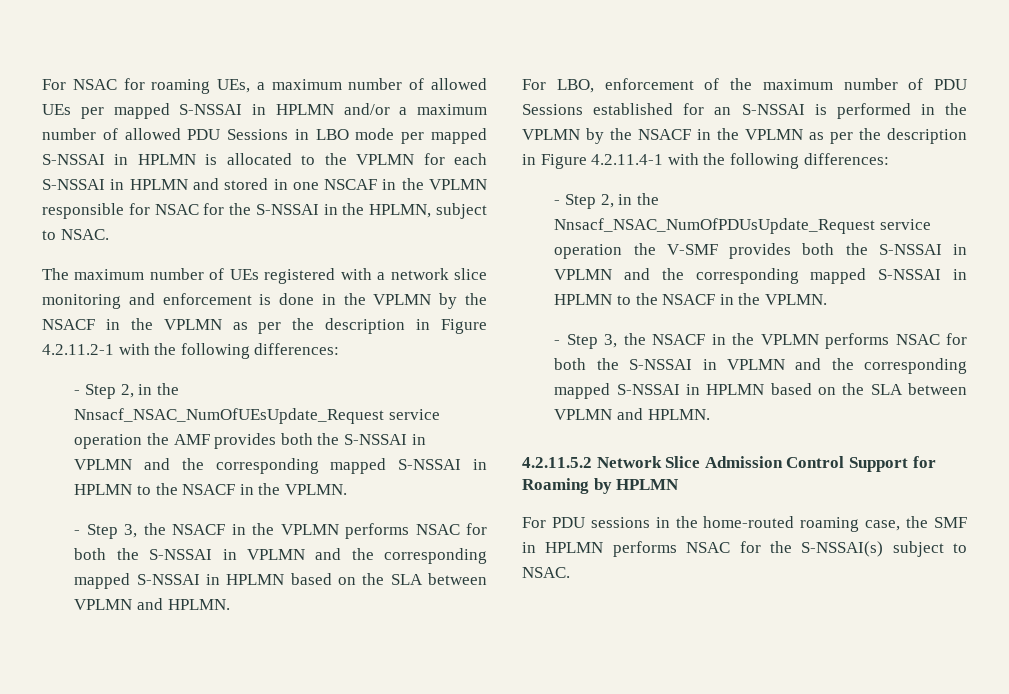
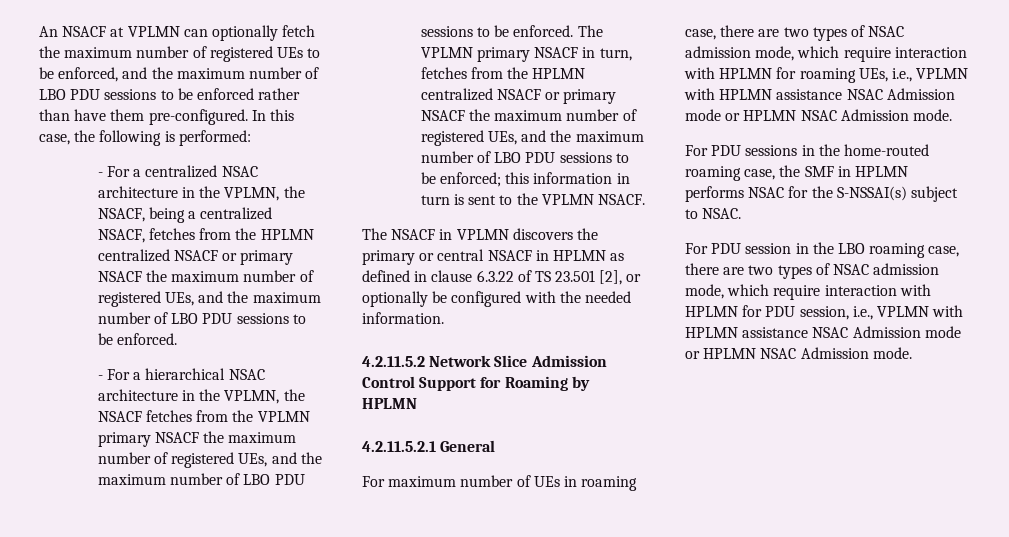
- For NSAC for roaming UEs, a maximum number of allowed UEs per mapped S-NSSAI in HPLMN and/or a maximum number of allowed PDU Sessions in LBO mode per mapped S-NSSAI in HPLMN is allocated to the VPLMN for each S-NSSAI in HPLMN and stored in one NSCAF in the VPLMN responsible for NSAC for the S-NSSAI in the HPLMN, subject to NSAC.
- The maximum number of UEs registered with a network slice monitoring and enforcement is done in the VPLMN by the NSACF in the VPLMN as per the description in Figure 4.2.11.2-1 with the following differences:
- - Step 2, in the Nnsacf_NSAC_NumOfUEsUpdate_Request service operation the AMF provides both the S-NSSAI in VPLMN and the corresponding mapped S-NSSAI in HPLMN to the NSACF in the VPLMN.
- - Step 3, the NSACF in the VPLMN performs NSAC for both the S-NSSAI in VPLMN and the corresponding mapped S-NSSAI in HPLMN based on the SLA between VPLMN and HPLMN.
- For LBO, enforcement of the maximum number of PDU Sessions established for an S-NSSAI is performed in the VPLMN by the NSACF in the VPLMN as per the description in Figure 4.2.11.4-1 with the following differences:
- - Step 2, in the Nnsacf_NSAC_NumOfPDUsUpdate_Request service operation the V-SMF provides both the S-NSSAI in VPLMN and the corresponding mapped S-NSSAI in HPLMN to the NSACF in the VPLMN.
- - Step 3, the NSACF in the VPLMN performs NSAC for both the S-NSSAI in VPLMN and the corresponding mapped S-NSSAI in HPLMN based on the SLA between VPLMN and HPLMN.
+ An NSACF at VPLMN can optionally fetch the maximum number of registered UEs to be enforced, and the maximum number of LBO PDU sessions to be enforced rather than have them pre-configured. In this case, the following is performed:
+ - For a centralized NSAC architecture in the VPLMN, the NSACF, being a centralized NSACF, fetches from the HPLMN centralized NSACF or primary NSACF the maximum number of registered UEs, and the maximum number of LBO PDU sessions to be enforced.
+ - For a hierarchical NSAC architecture in the VPLMN, the NSACF fetches from the VPLMN primary NSACF the maximum number of registered UEs, and the maximum number of LBO PDU sessions to be enforced. The VPLMN primary NSACF in turn, fetches from the HPLMN centralized NSACF or primary NSACF the maximum number of registered UEs, and the maximum number of LBO PDU sessions to be enforced; this information in turn is sent to the VPLMN NSACF.
+ The NSACF in VPLMN discovers the primary or central NSACF in HPLMN as defined in clause 6.3.22 of TS 23.501 [2], or optionally be configured with the needed information.
+ 4.2.11.5.2.1 General
+ For maximum number of UEs in roaming case, there are two types of NSAC admission mode, which require interaction with HPLMN for roaming UEs, i.e., VPLMN with HPLMN assistance NSAC Admission mode or HPLMN NSAC Admission mode.
+ For PDU session in the LBO roaming case, there are two types of NSAC admission mode, which require interaction with HPLMN for PDU session, i.e., VPLMN with HPLMN assistance NSAC Admission mode or HPLMN NSAC Admission mode.

